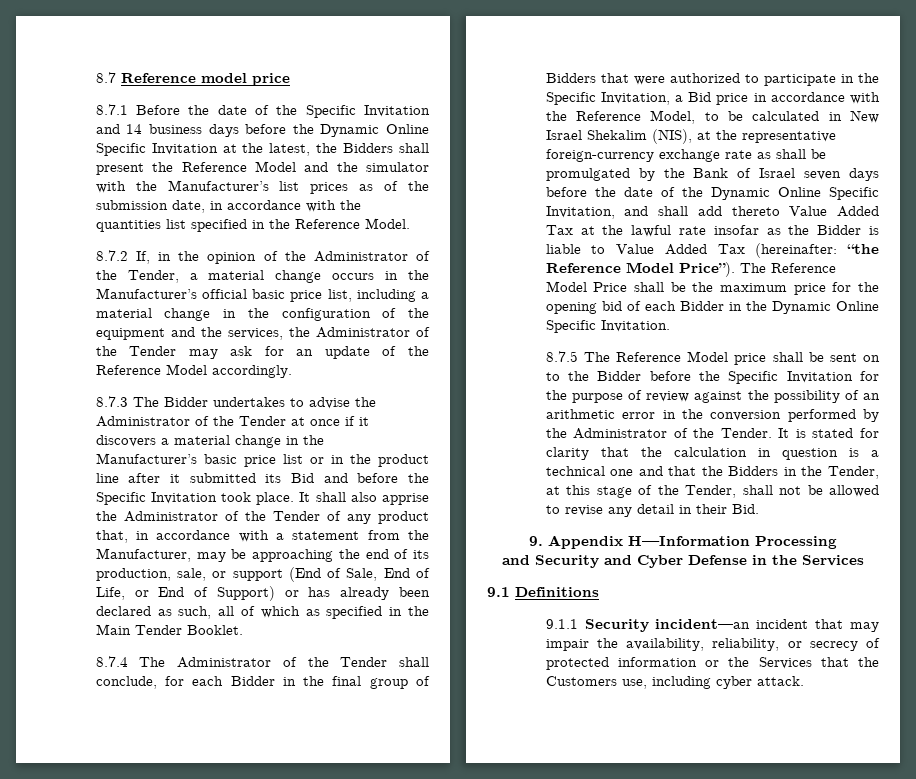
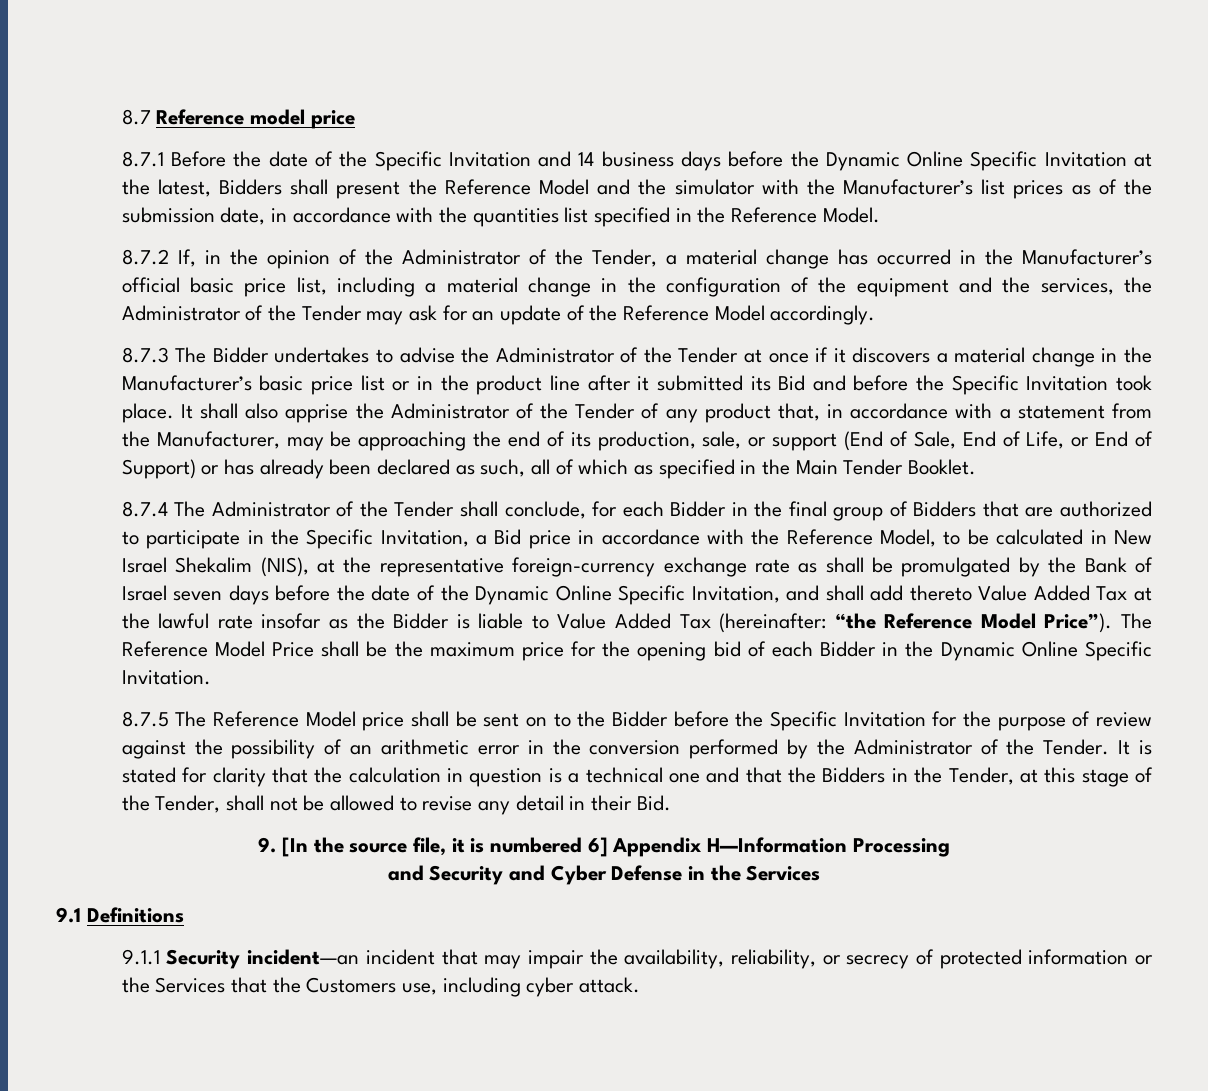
- 8.7.1 Before the date of the Specific Invitation and 14 business days before the Dynamic Online Specific Invitation at the latest, the Bidders shall present the Reference Model and the simulator with the Manufacturer’s list prices as of the submission date, in accordance with the quantities list specified in the Reference Model.
+ 8.7.1 Before the date of the Specific Invitation and 14 business days before the Dynamic Online Specific Invitation at the latest, Bidders shall present the Reference Model and the simulator with the Manufacturer’s list prices as of the submission date, in accordance with the quantities list specified in the Reference Model.
- 8.7.2 If, in the opinion of the Administrator of the Tender, a material change occurs in the Manufacturer’s official basic price list, including a material change in the configuration of the equipment and the services, the Administrator of the Tender may ask for an update of the Reference Model accordingly.
+ 8.7.2 If, in the opinion of the Administrator of the Tender, a material change has occurred in the Manufacturer’s official basic price list, including a material change in the configuration of the equipment and the services, the Administrator of the Tender may ask for an update of the Reference Model accordingly.
- 8.7.4 The Administrator of the Tender shall conclude, for each Bidder in the final group of Bidders that were authorized to participate in the Specific Invitation, a Bid price in accordance with the Reference Model, to be calculated in New Israel Shekalim (NIS), at the representative foreign-currency exchange rate as shall be promulgated by the Bank of Israel seven days before the date of the Dynamic Online Specific Invitation, and shall add thereto Value Added Tax at the lawful rate insofar as the Bidder is liable to Value Added Tax (hereinafter:
+ 8.7.4 The Administrator of the Tender shall conclude, for each Bidder in the final group of Bidders that are authorized to participate in the Specific Invitation, a Bid price in accordance with the Reference Model, to be calculated in New Israel Shekalim (NIS), at the representative foreign-currency exchange rate as shall be promulgated by the Bank of Israel seven days before the date of the Dynamic Online Specific Invitation, and shall add thereto Value Added Tax at the lawful rate insofar as the Bidder is liable to Value Added Tax (hereinafter:
- 9. Appendix H—Information Processing
+ 9. [In the source file, it is numbered 6] Appendix H—Information Processing

